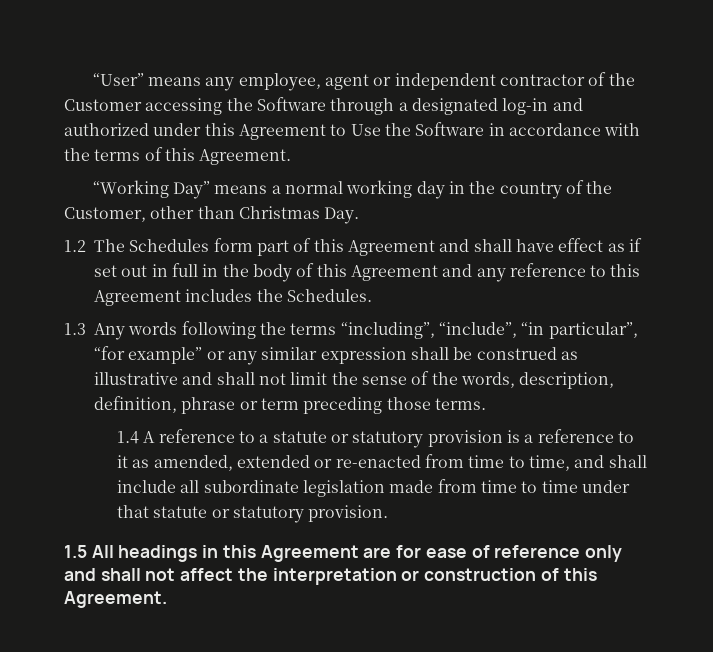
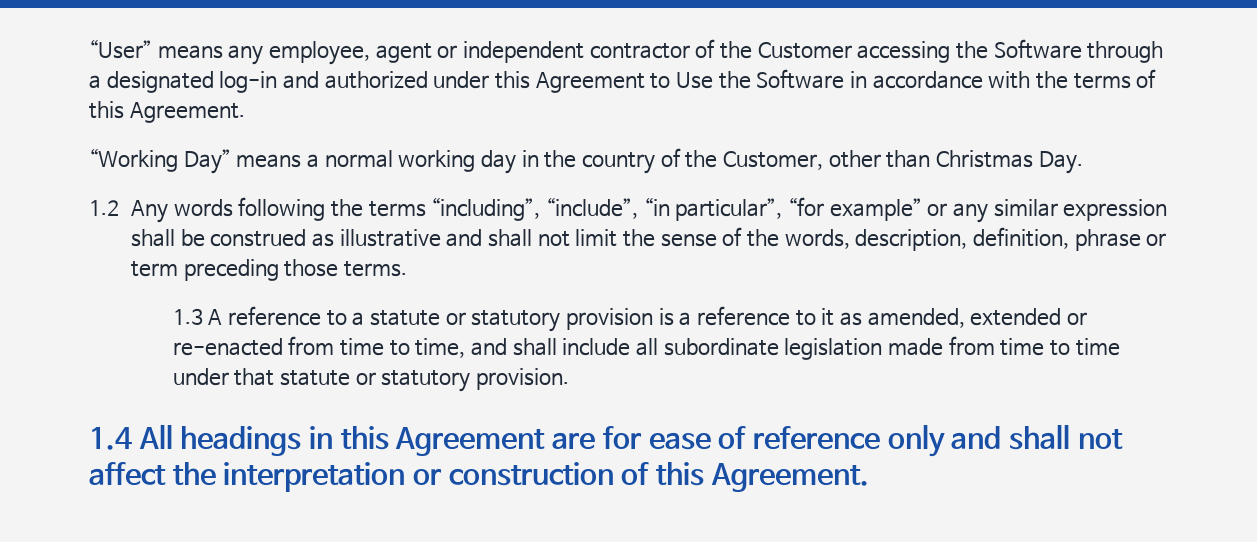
- 1.2 The Schedules form part of this Agreement and shall have effect as if set out in full in the body of this Agreement and any reference to this Agreement includes the Schedules.
- 1.3 Any words following the terms “including”, “include”, “in particular”, “for example” or any similar expression shall be construed as illustrative and shall not limit the sense of the words, description, definition, phrase or term preceding those terms.
+ 1.2 Any words following the terms “including”, “include”, “in particular”, “for example” or any similar expression shall be construed as illustrative and shall not limit the sense of the words, description, definition, phrase or term preceding those terms.
- 1.4 A reference to a statute or statutory provision is a reference to it as amended, extended or re-enacted from time to time, and shall include all subordinate legislation made from time to time under that statute or statutory provision.
+ 1.3 A reference to a statute or statutory provision is a reference to it as amended, extended or re-enacted from time to time, and shall include all subordinate legislation made from time to time under that statute or statutory provision.
- 1.5 All headings in this Agreement are for ease of reference only and shall not affect the interpretation or construction of this Agreement.
+ 1.4 All headings in this Agreement are for ease of reference only and shall not affect the interpretation or construction of this Agreement.

